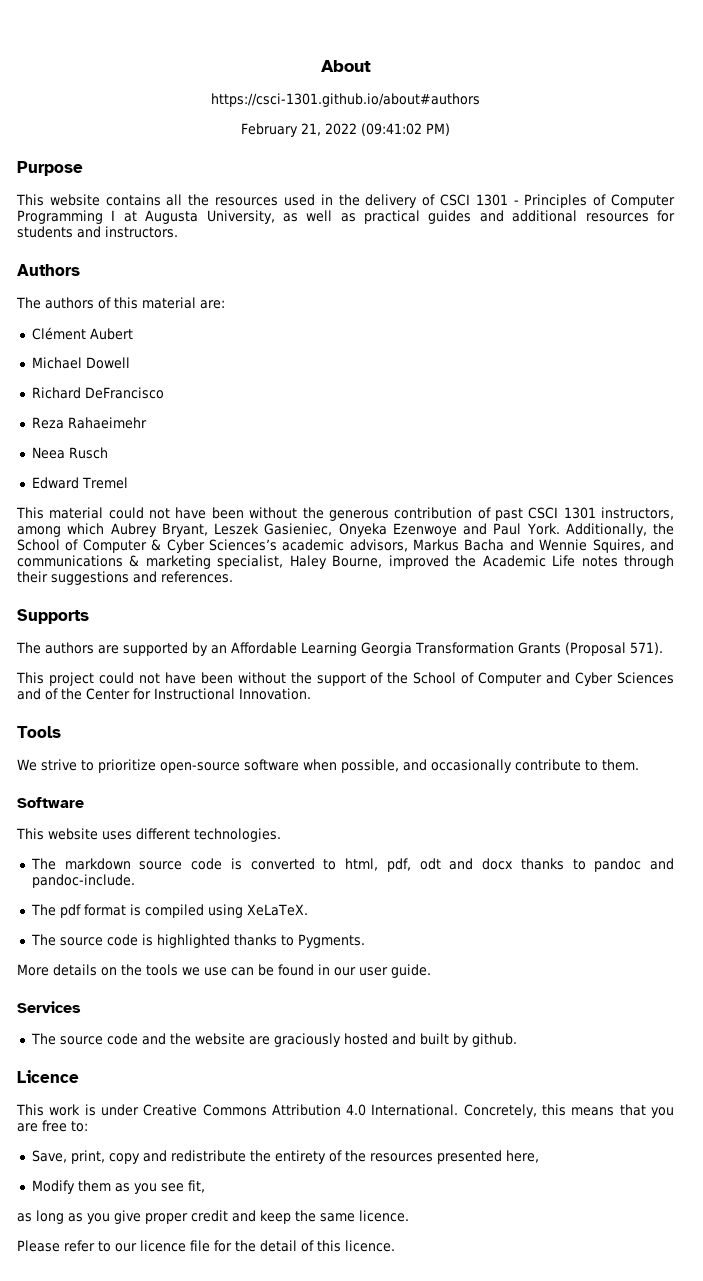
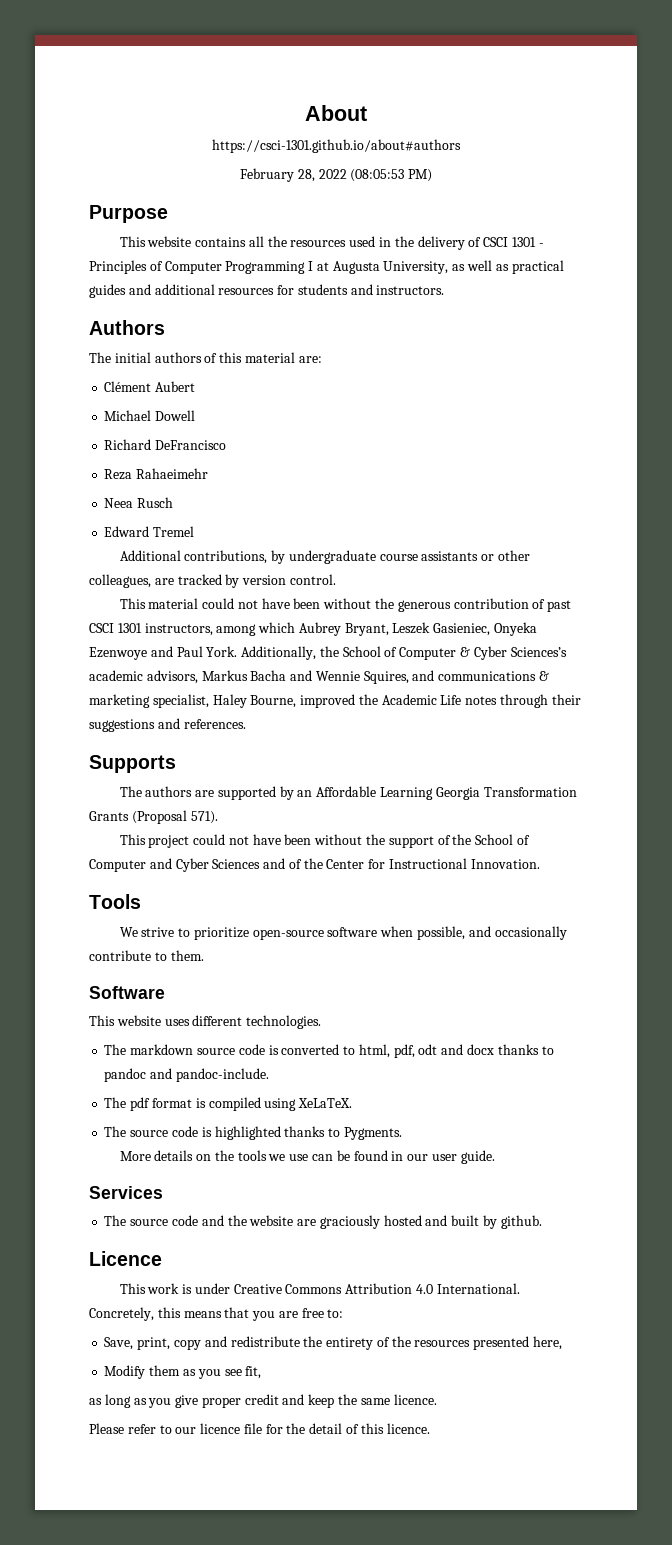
- February 21, 2022 (09:41:02 PM)
+ February 28, 2022 (08:05:53 PM)
- The authors of this material are:
+ The initial authors of this material are:
+ Additional contributions, by undergraduate course assistants or other colleagues, are tracked by version control.

